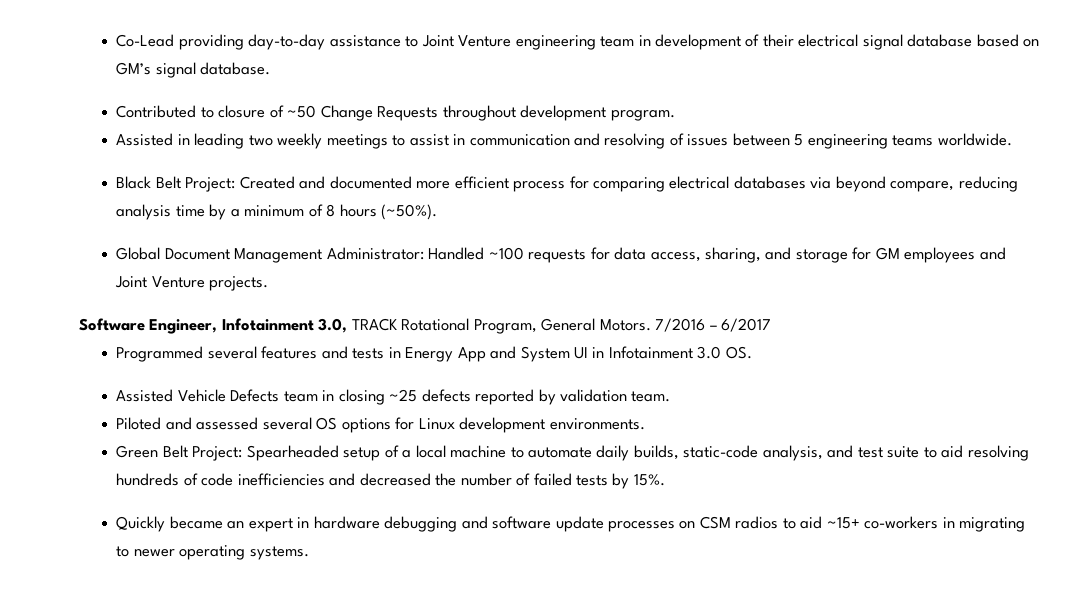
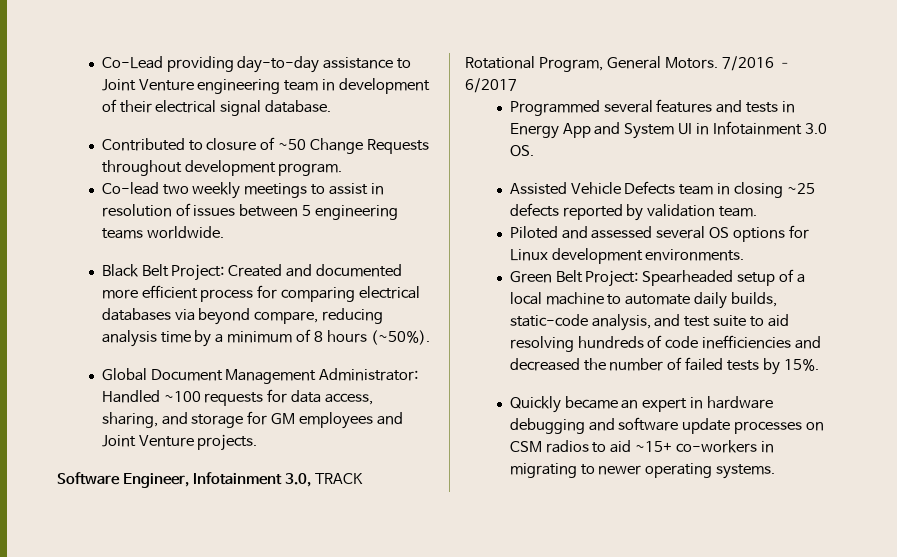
- Co-Lead providing day-to-day assistance to Joint Venture engineering team in development of their electrical signal database based on GM’s signal database.
+ Co-Lead providing day-to-day assistance to Joint Venture engineering team in development of their electrical signal database.
- Assisted in leading two weekly meetings to assist in communication and resolving of issues between 5 engineering teams worldwide.
+ Co-lead two weekly meetings to assist in resolution of issues between 5 engineering teams worldwide.

